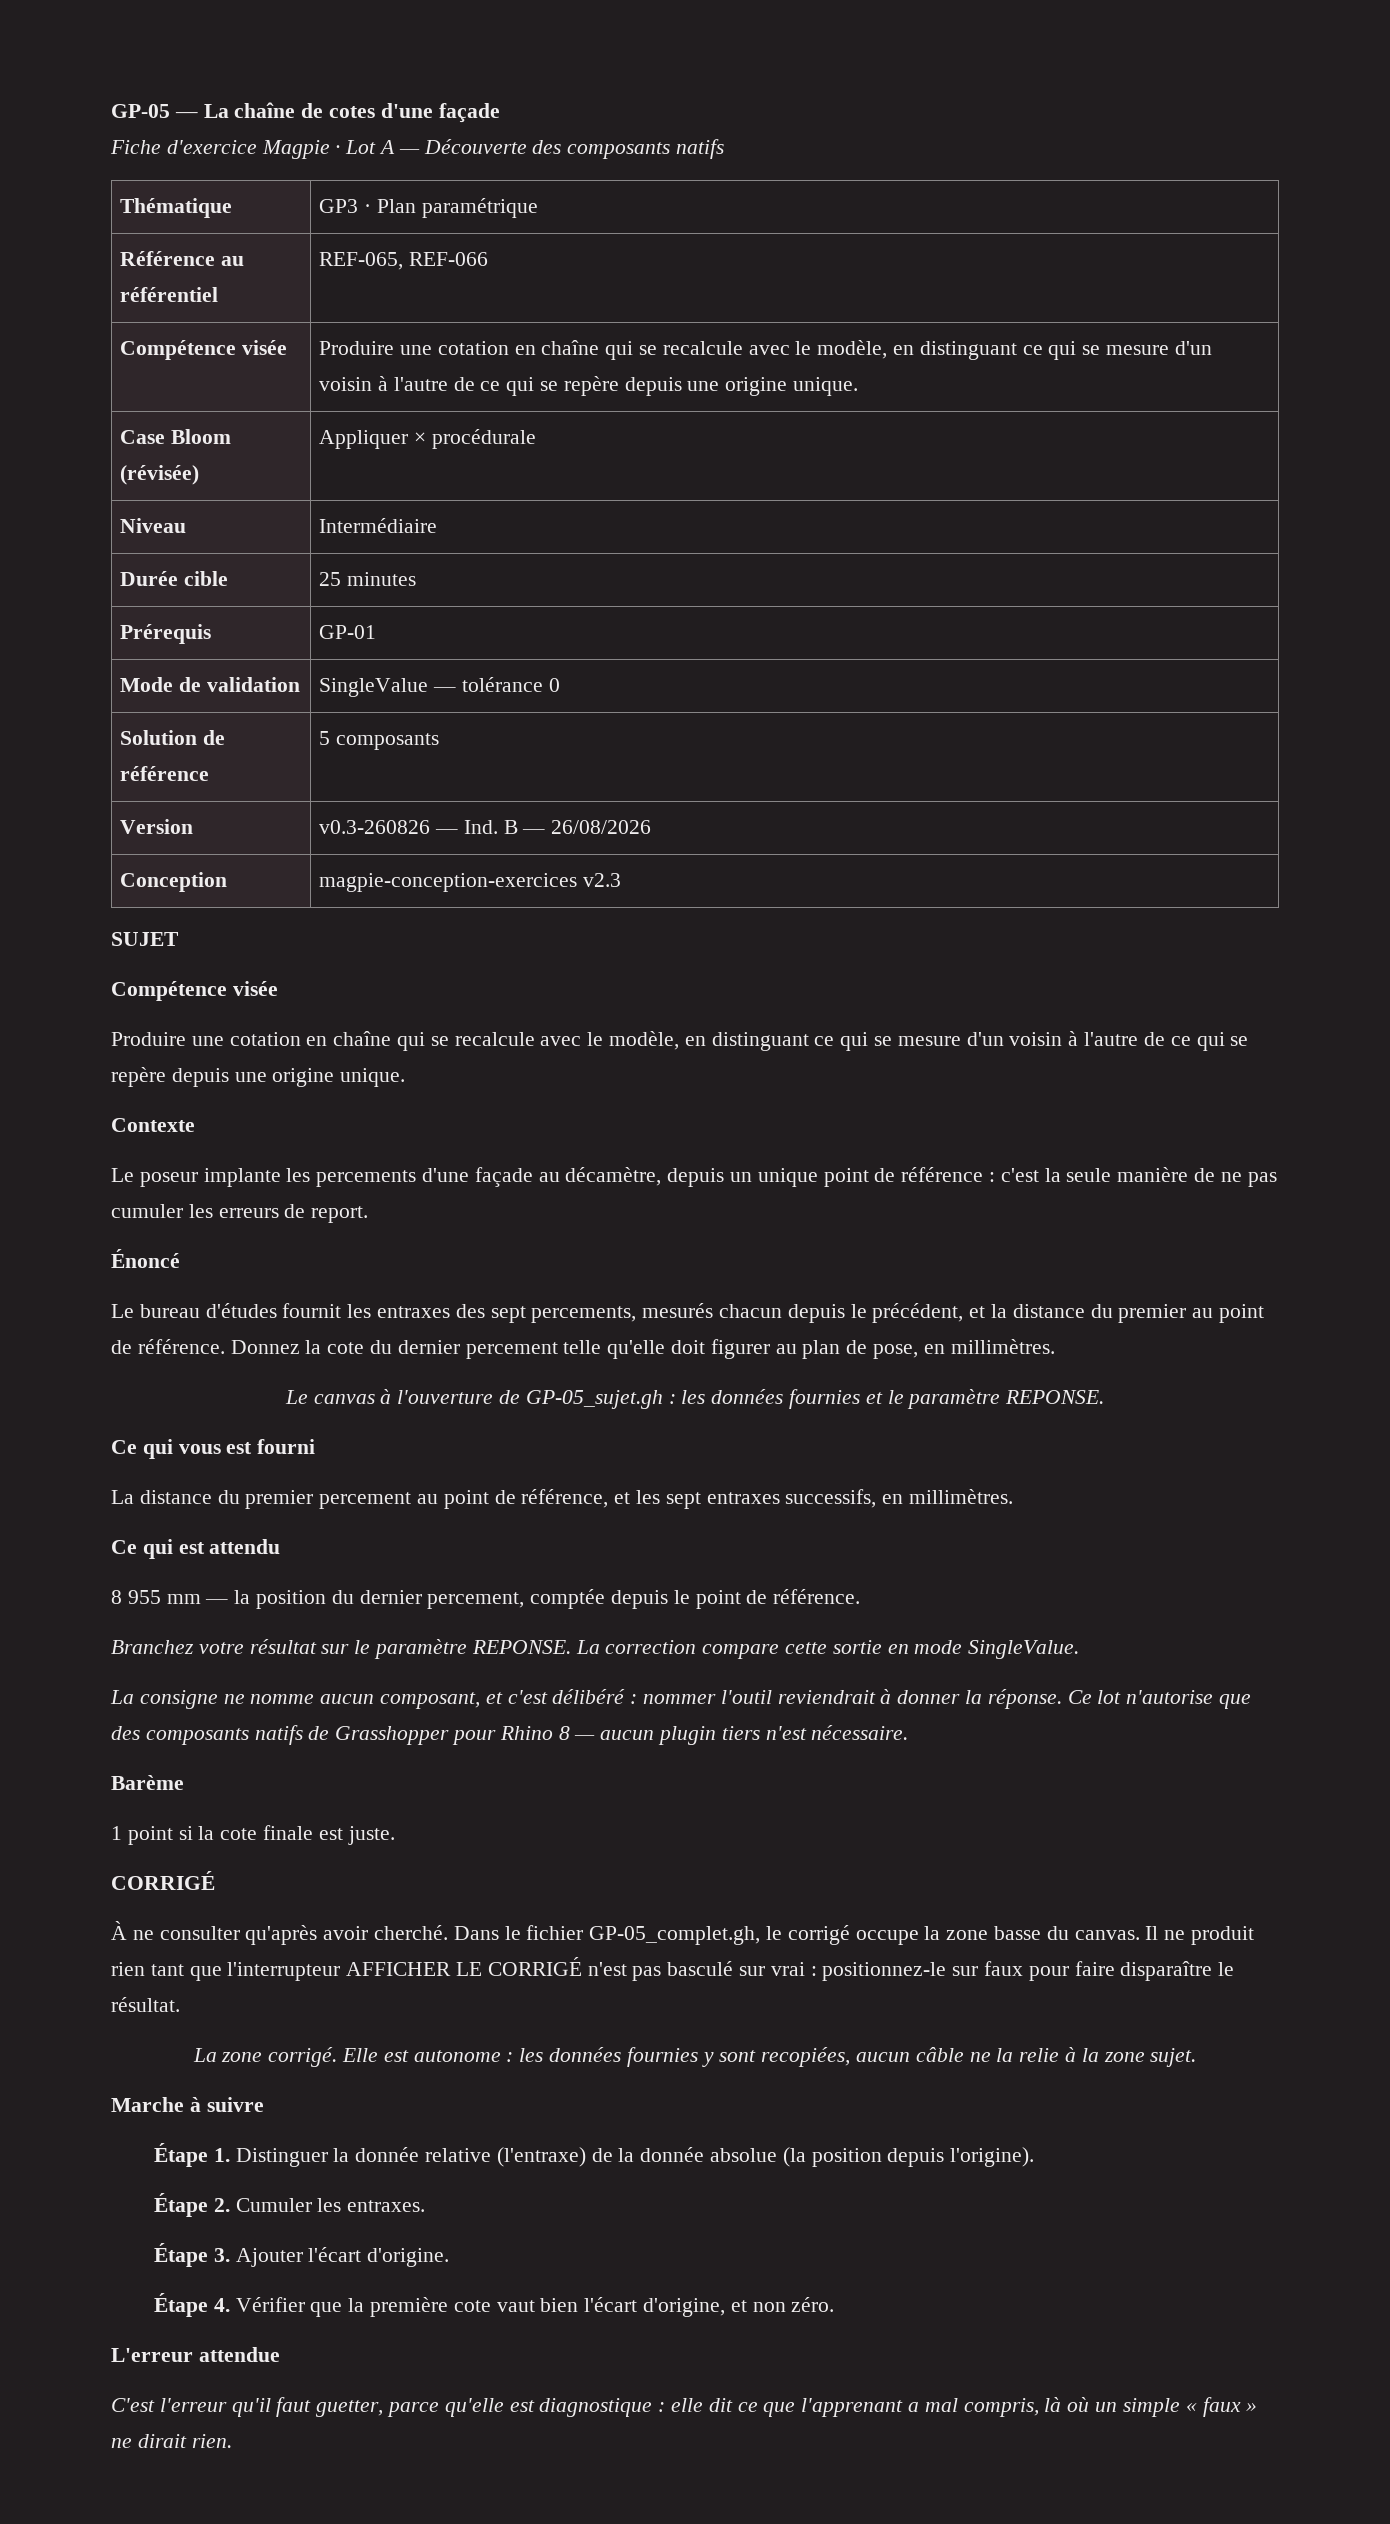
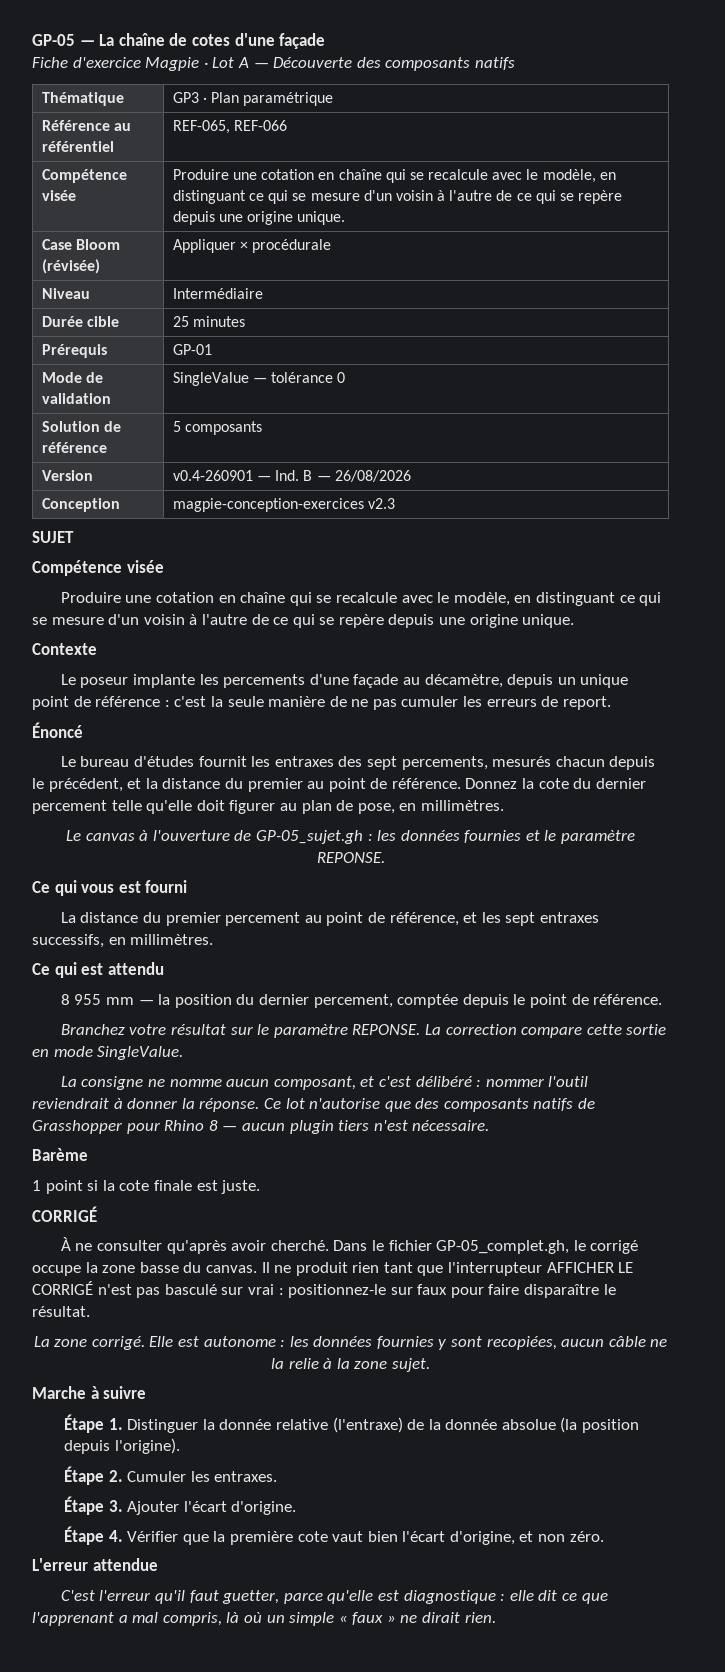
- Version | v0.3-260826 — Ind. B — 26/08/2026
+ Version | v0.4-260901 — Ind. B — 26/08/2026

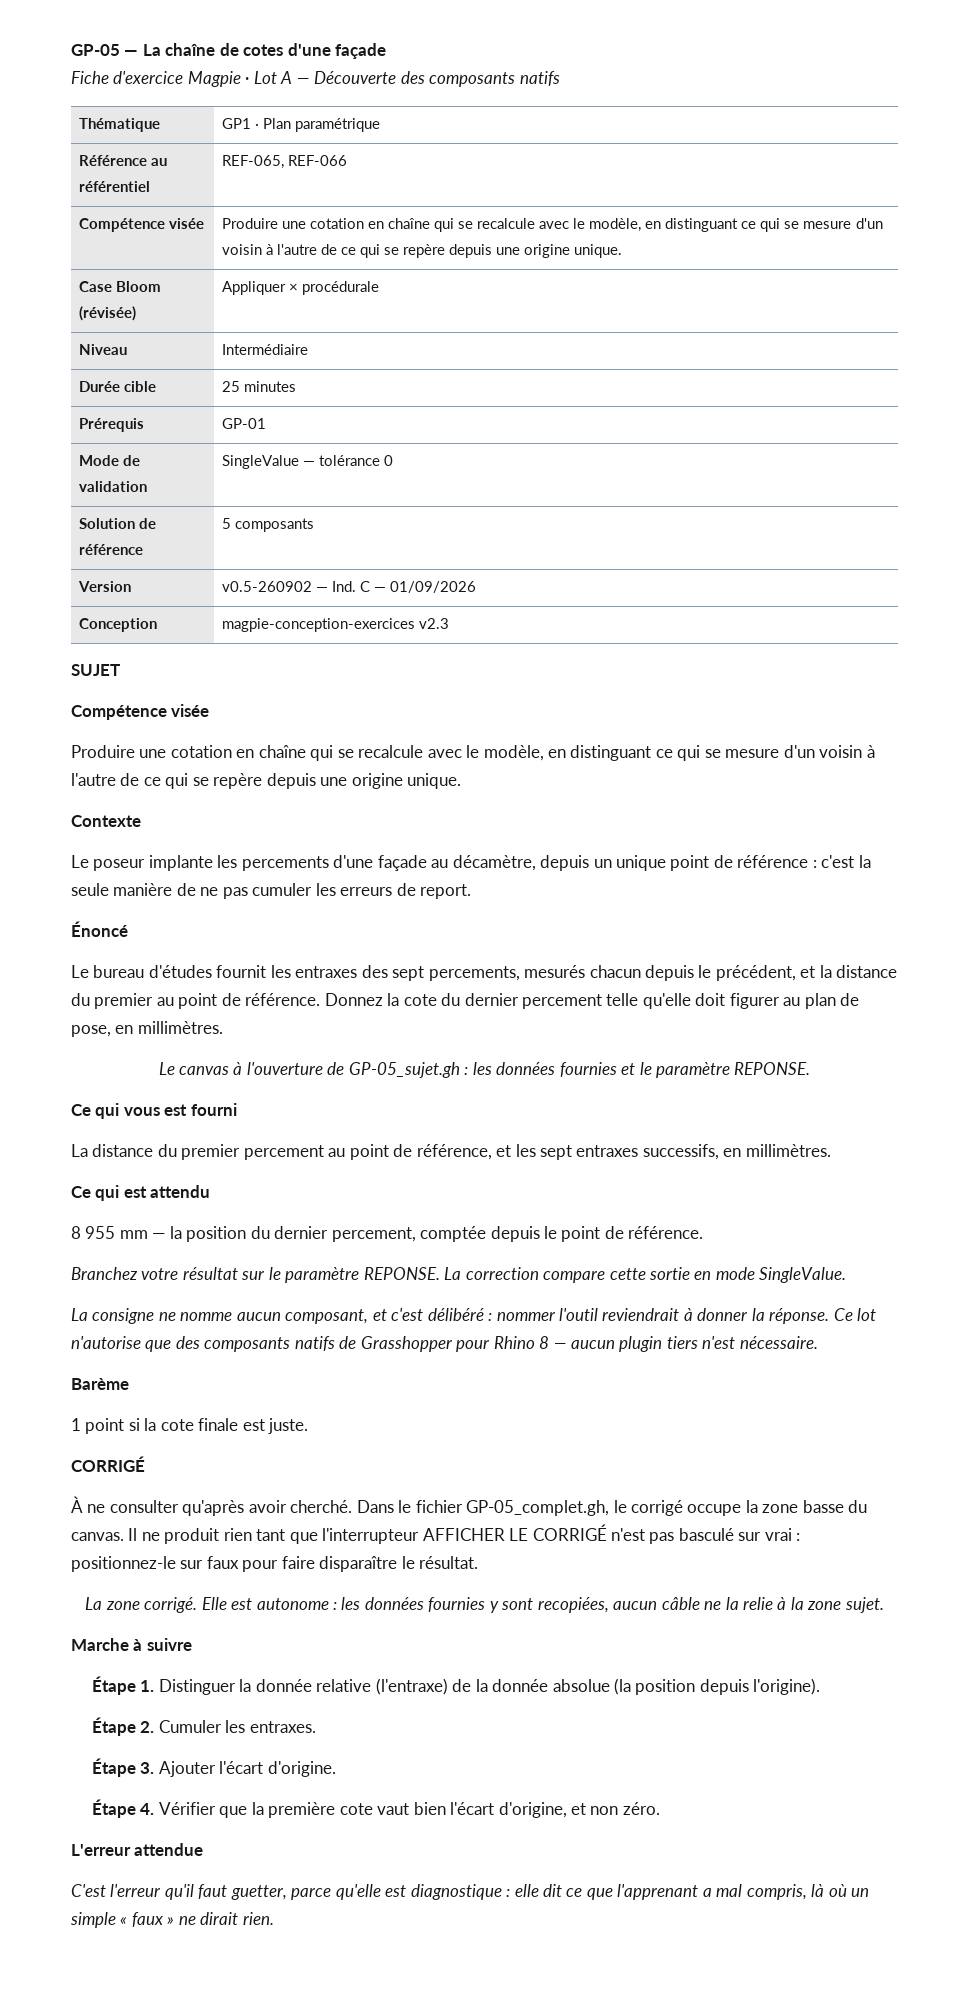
- Thématique | GP3 · Plan paramétrique
+ Thématique | GP1 · Plan paramétrique
- Version | v0.4-260901 — Ind. B — 26/08/2026
+ Version | v0.5-260902 — Ind. C — 01/09/2026

